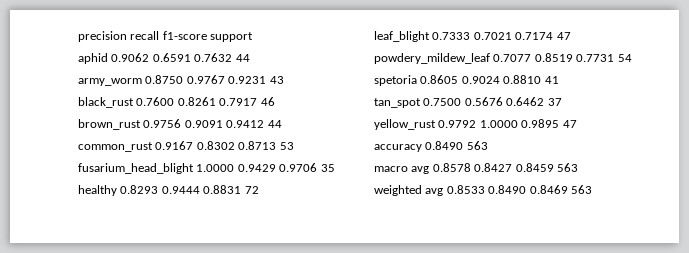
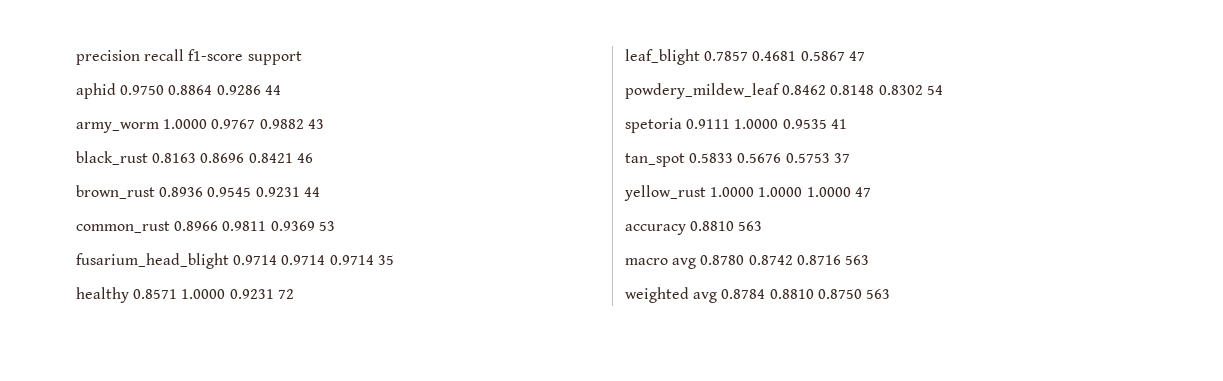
- aphid 0.9062 0.6591 0.7632 44
+ aphid 0.9750 0.8864 0.9286 44
- army_worm 0.8750 0.9767 0.9231 43
+ army_worm 1.0000 0.9767 0.9882 43
- black_rust 0.7600 0.8261 0.7917 46
+ black_rust 0.8163 0.8696 0.8421 46
- brown_rust 0.9756 0.9091 0.9412 44
+ brown_rust 0.8936 0.9545 0.9231 44
- common_rust 0.9167 0.8302 0.8713 53
+ common_rust 0.8966 0.9811 0.9369 53
- fusarium_head_blight 1.0000 0.9429 0.9706 35
+ fusarium_head_blight 0.9714 0.9714 0.9714 35
- healthy 0.8293 0.9444 0.8831 72
+ healthy 0.8571 1.0000 0.9231 72
- leaf_blight 0.7333 0.7021 0.7174 47
+ leaf_blight 0.7857 0.4681 0.5867 47
- powdery_mildew_leaf 0.7077 0.8519 0.7731 54
+ powdery_mildew_leaf 0.8462 0.8148 0.8302 54
- spetoria 0.8605 0.9024 0.8810 41
+ spetoria 0.9111 1.0000 0.9535 41
- tan_spot 0.7500 0.5676 0.6462 37
+ tan_spot 0.5833 0.5676 0.5753 37
- yellow_rust 0.9792 1.0000 0.9895 47
+ yellow_rust 1.0000 1.0000 1.0000 47
- accuracy 0.8490 563
+ accuracy 0.8810 563
- macro avg 0.8578 0.8427 0.8459 563
+ macro avg 0.8780 0.8742 0.8716 563
- weighted avg 0.8533 0.8490 0.8469 563
+ weighted avg 0.8784 0.8810 0.8750 563

